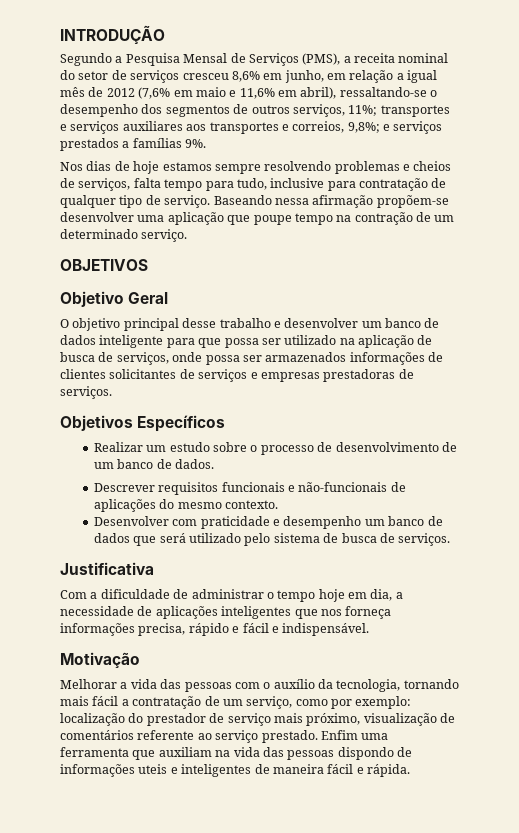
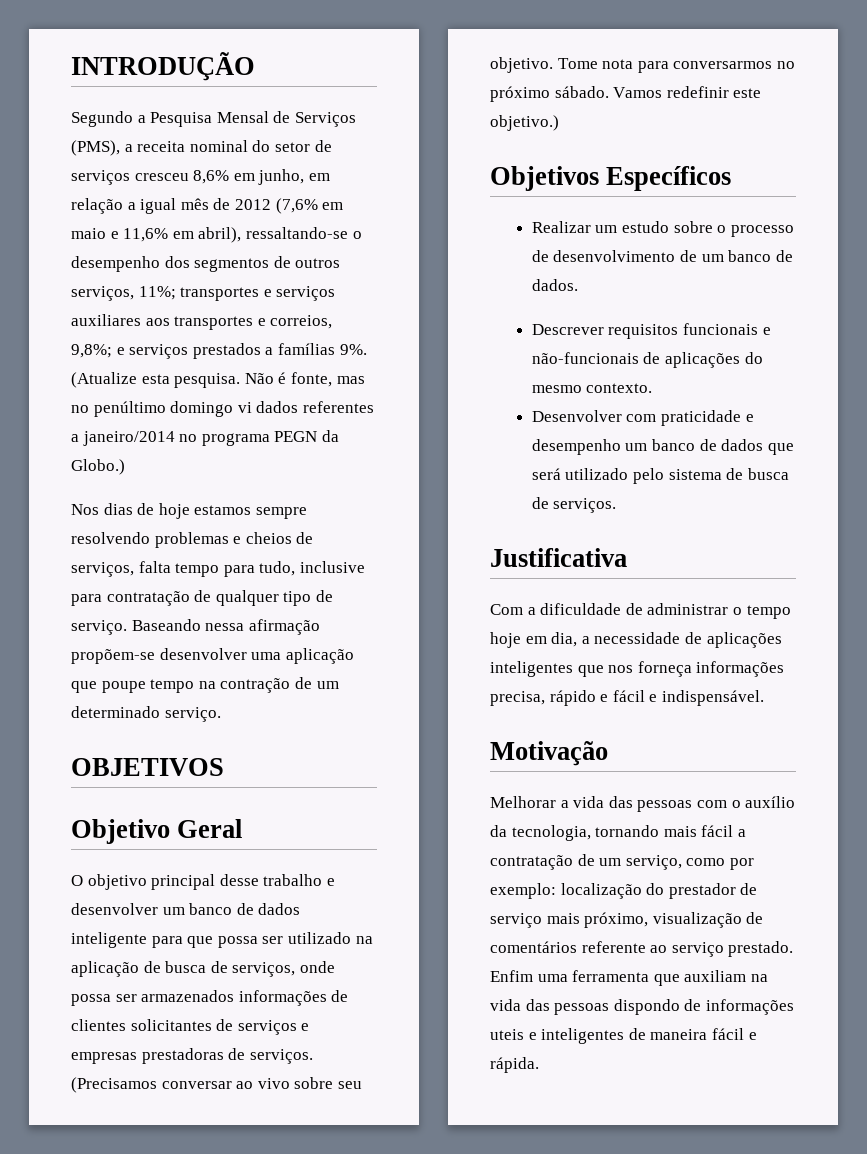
+ (Atualize esta pesquisa. Não é fonte, mas no penúltimo domingo vi dados referentes a janeiro/2014 no programa PEGN da Globo.)
+ (Precisamos conversar ao vivo sobre seu objetivo. Tome nota para conversarmos no próximo sábado. Vamos redefinir este objetivo.)

